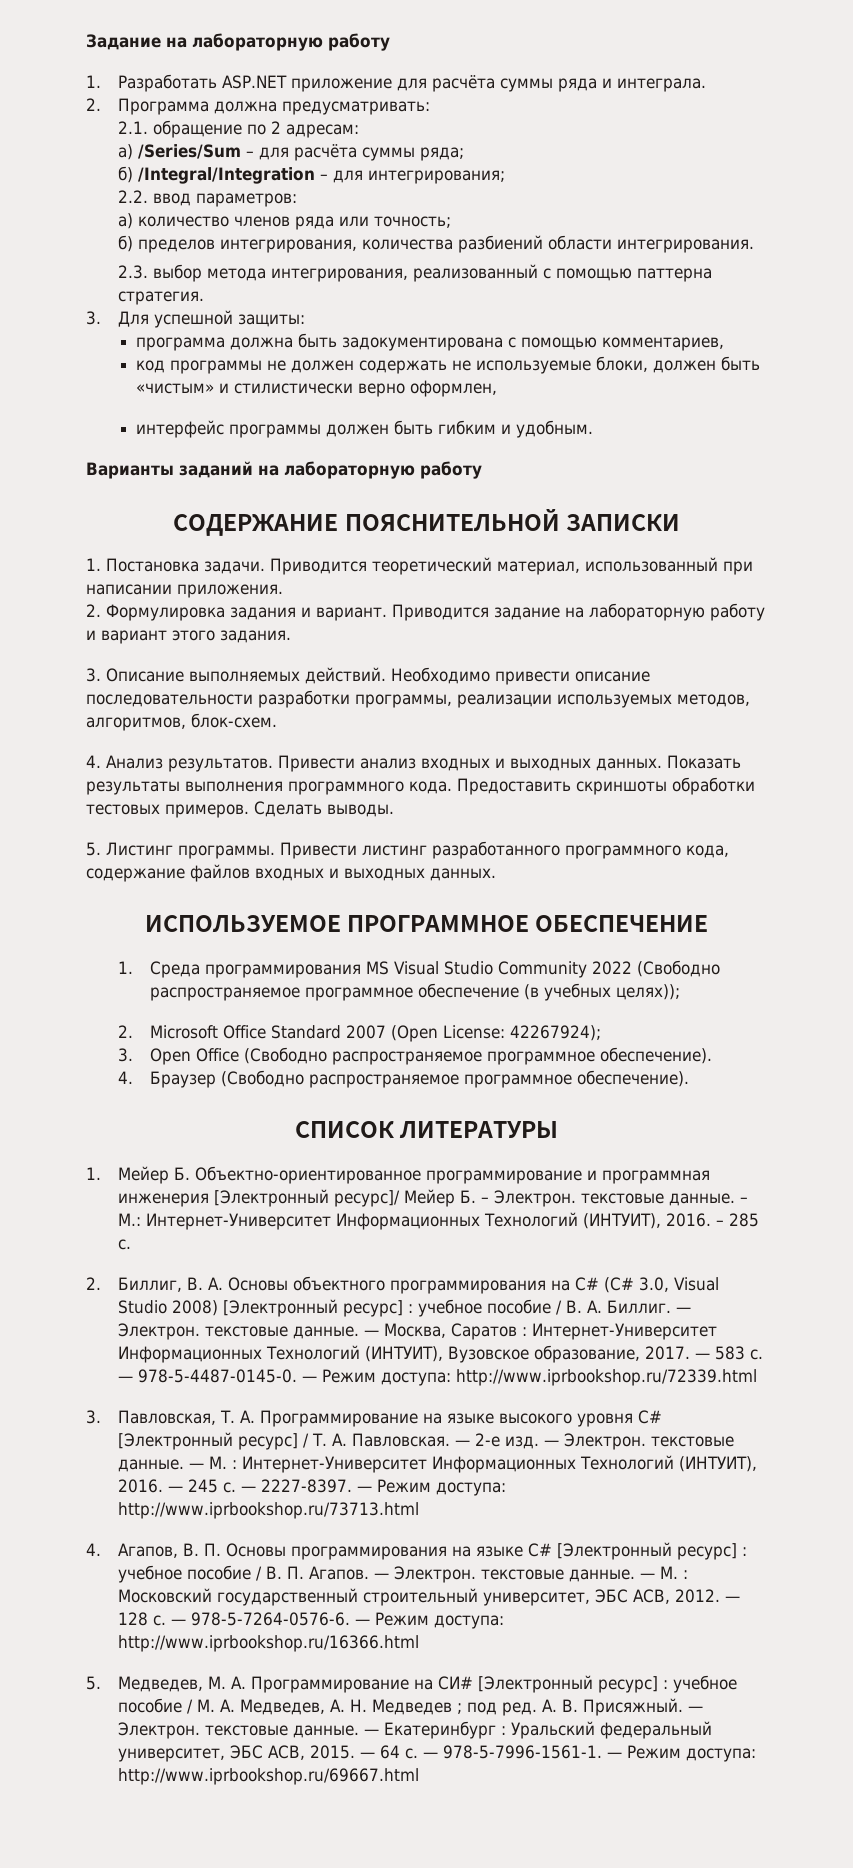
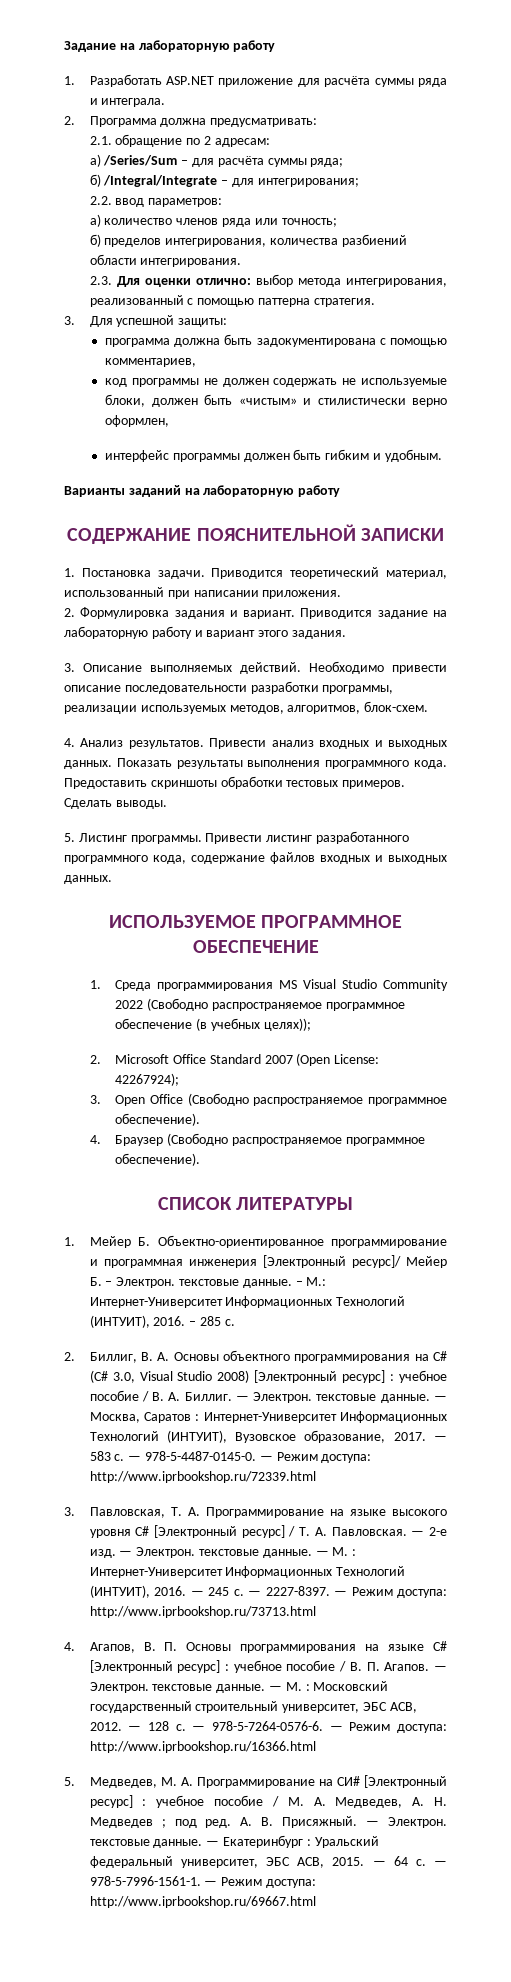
- б) /Integral/Integration – для интегрирования;
+ б) /Integral/Integrate – для интегрирования;
- 2.3. выбор метода интегрирования, реализованный с помощью паттерна стратегия.
+ 2.3. Для оценки отлично: выбор метода интегрирования, реализованный с помощью паттерна стратегия.

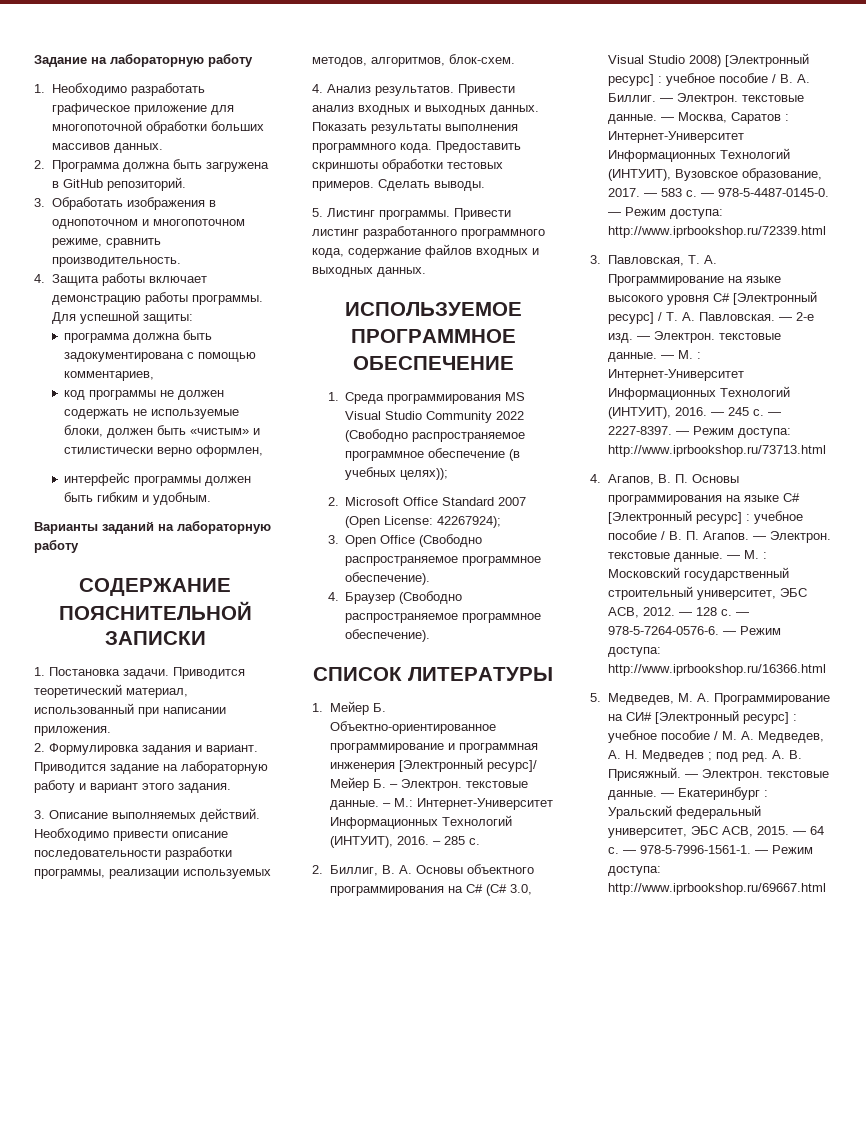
- 1. Разработать ASP.NET приложение для расчёта суммы ряда и интеграла.
- 2. Программа должна предусматривать:
- 2.1. обращение по 2 адресам:
- а) /Series/Sum – для расчёта суммы ряда;
- б) /Integral/Integrate – для интегрирования;
- 2.2. ввод параметров:
- а) количество членов ряда или точность;
- б) пределов интегрирования, количества разбиений области интегрирования.
- 2.3. Для оценки отлично: выбор метода интегрирования, реализованный с помощью паттерна стратегия.
- 3. Для успешной защиты:
+ 1. Необходимо разработать графическое приложение для многопоточной обработки больших массивов данных.
+ 2. Программа должна быть загружена в GitHub репозиторий.
+ 3. Обработать изображения в однопоточном и многопоточном режиме, сравнить производительность.
+ 4. Защита работы включает демонстрацию работы программы. Для успешной защиты:

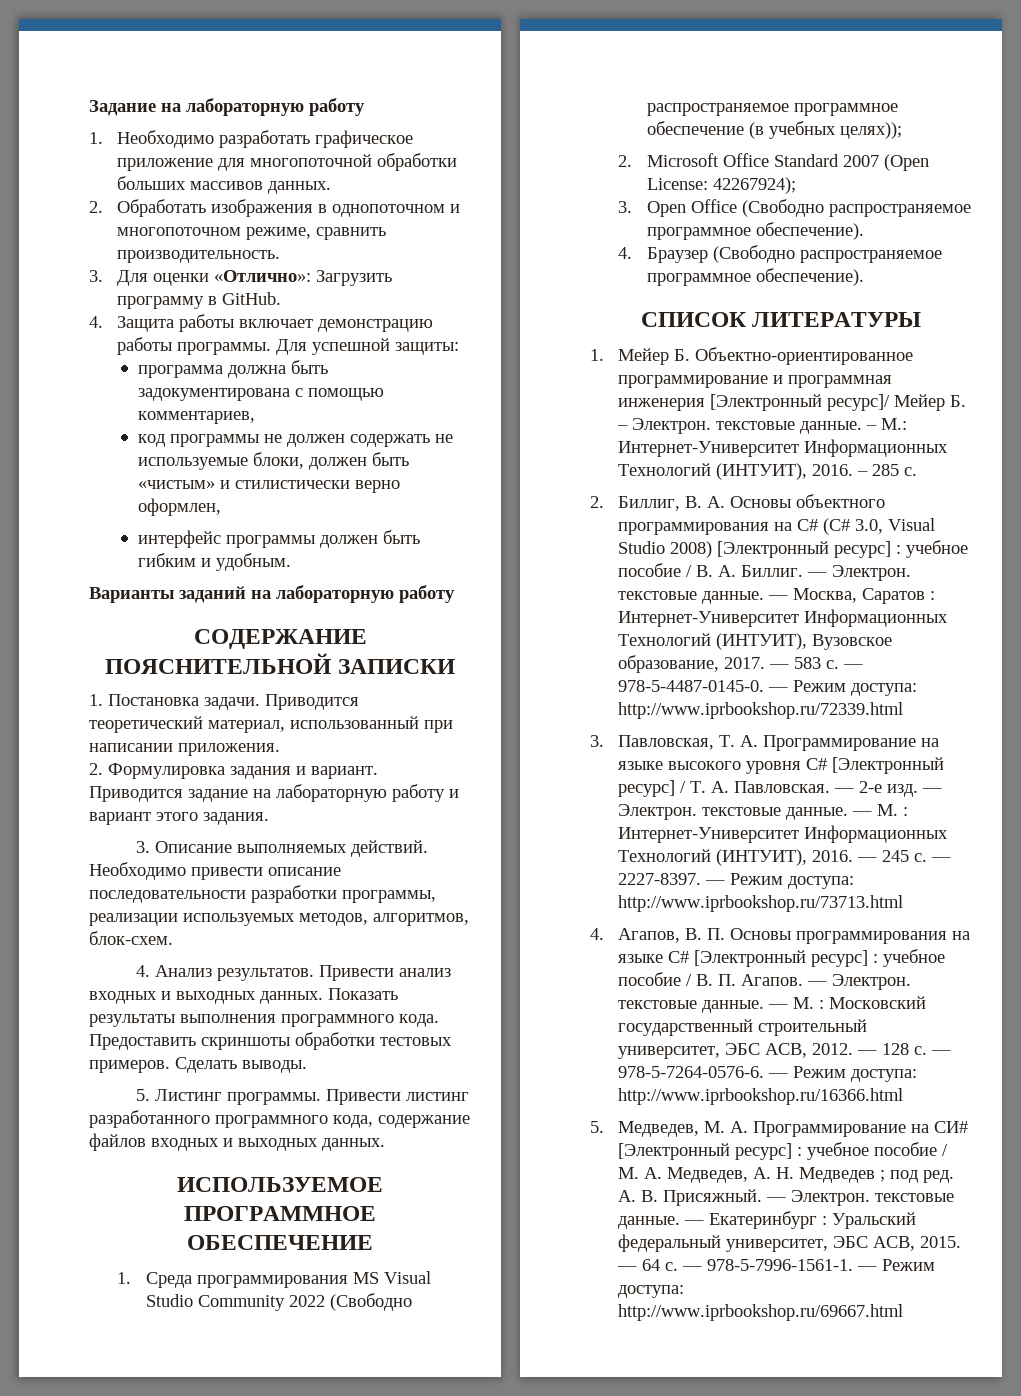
- 2. Программа должна быть загружена в GitHub репозиторий.
- 3. Обработать изображения в однопоточном и многопоточном режиме, сравнить производительность.
+ 2. Обработать изображения в однопоточном и многопоточном режиме, сравнить производительность.
+ 3. Для оценки «Отлично»: Загрузить программу в GitHub.

